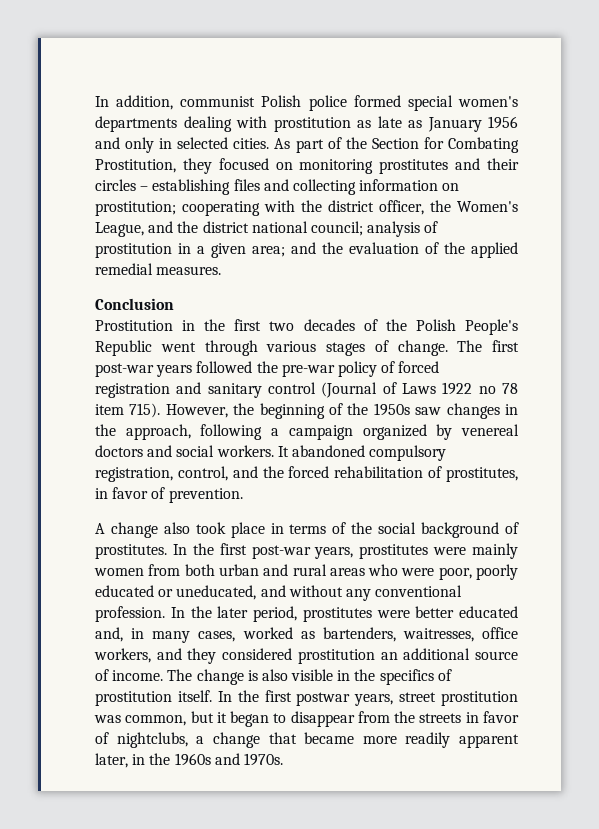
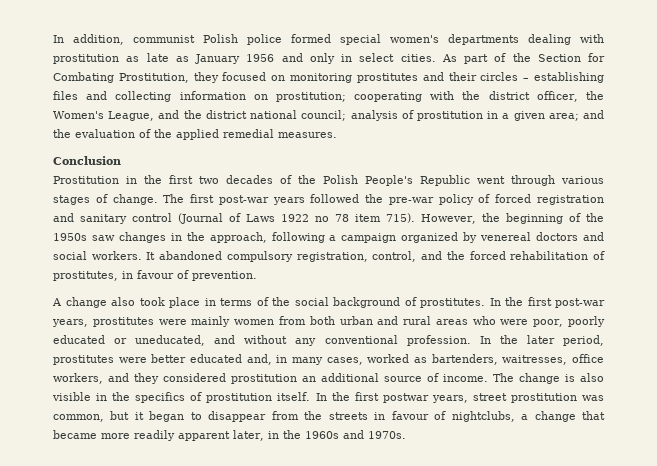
- In addition, communist Polish police formed special women's departments dealing with prostitution as late as January 1956 and only in selected cities.
+ In addition, communist Polish police formed special women's departments dealing with prostitution as late as January 1956 and only in select cities.
- It abandoned compulsory registration, control, and the forced rehabilitation of prostitutes, in favor of prevention.
+ It abandoned compulsory registration, control, and the forced rehabilitation of prostitutes, in favour of prevention.
- In the first postwar years, street prostitution was common, but it began to disappear from the streets in favor of nightclubs, a change that became more readily apparent later, in the 1960s and 1970s.
+ In the first postwar years, street prostitution was common, but it began to disappear from the streets in favour of nightclubs, a change that became more readily apparent later, in the 1960s and 1970s.

